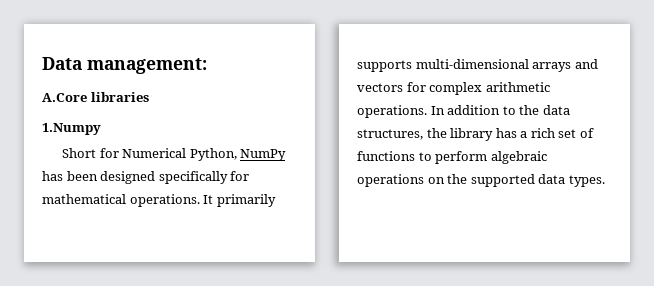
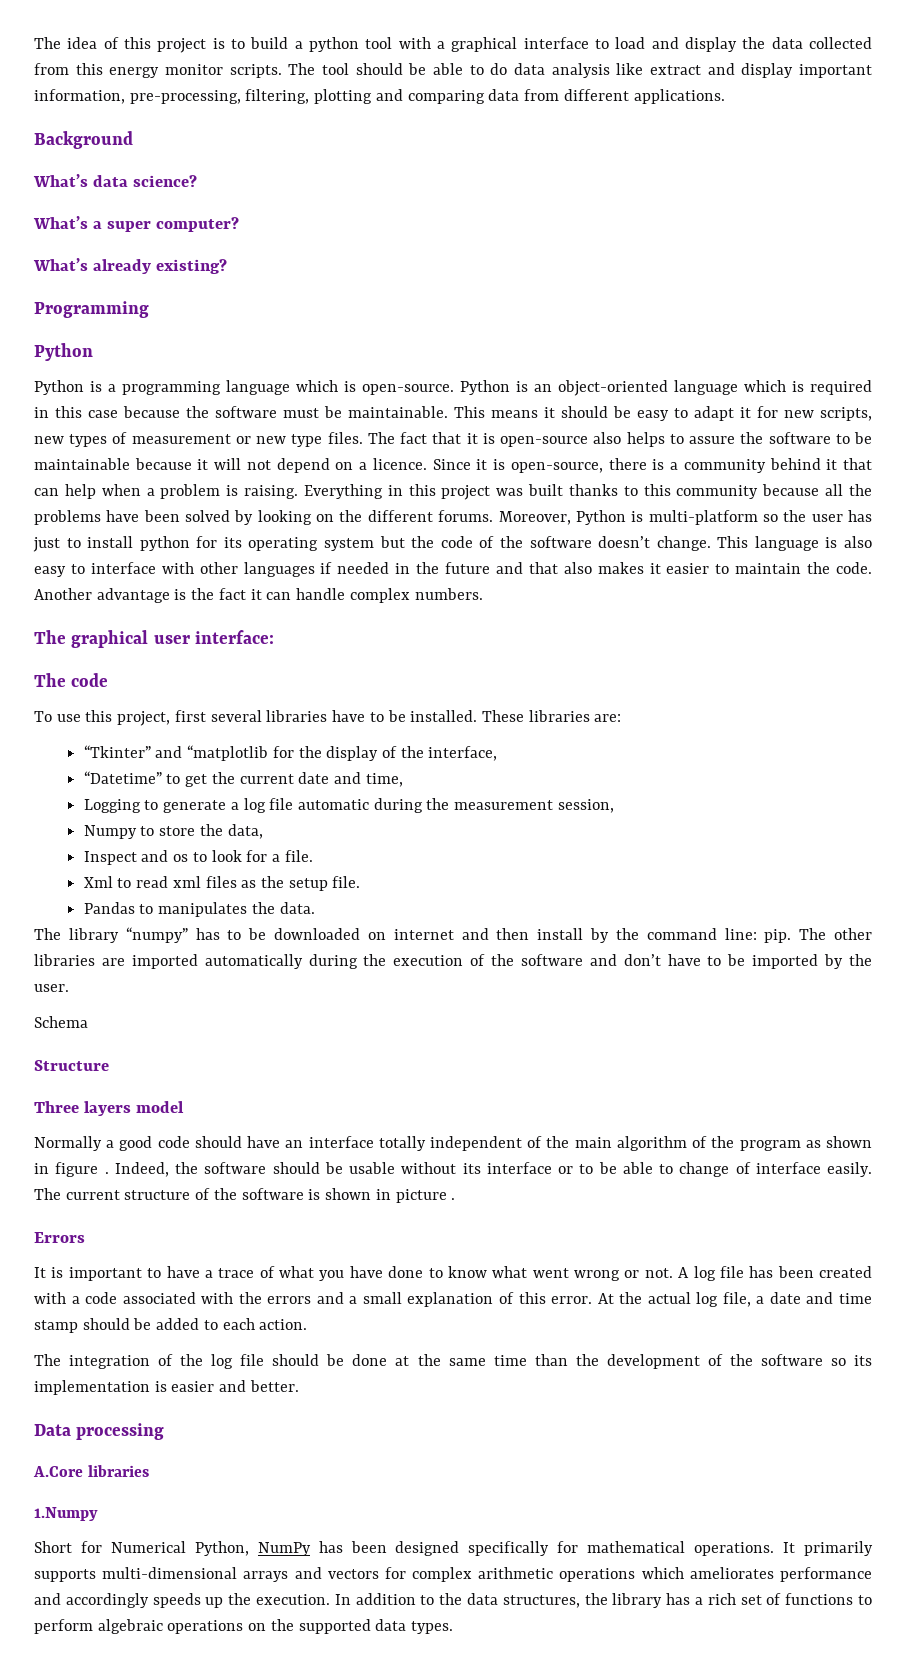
- Data management:
+ The idea of this project is to build a python tool with a graphical interface to load and display the data collected from this energy monitor scripts. The tool should be able to do data analysis like extract and display important information, pre-processing, filtering, plotting and comparing data from different applications.
+ Background
+ What’s data science?
+ What’s a super computer?
+ What’s already existing?
+ Programming
+ Python
+ Python is a programming language which is open-source. Python is an object-oriented language which is required in this case because the software must be maintainable. This means it should be easy to adapt it for new scripts, new types of measurement or new type files. The fact that it is open-source also helps to assure the software to be maintainable because it will not depend on a licence. Since it is open-source, there is a community behind it that can help when a problem is raising. Everything in this project was built thanks to this community because all the problems have been solved by looking on the different forums. Moreover, Python is multi-platform so the user has just to install python for its operating system but the code of the software doesn’t change. This language is also easy to interface with other languages if needed in the future and that also makes it easier to maintain the code. Another advantage is the fact it can handle complex numbers.
+ The graphical user interface:
+ The code
+ To use this project, first several libraries have to be installed. These libraries are:
+ “Tkinter” and “matplotlib for the display of the interface,
+ “Datetime” to get the current date and time,
+ Logging to generate a log file automatic during the measurement session,
+ Numpy to store the data,
+ Inspect and os to look for a file.
+ Xml to read xml files as the setup file.
+ Pandas to manipulates the data.
+ The library “numpy” has to be downloaded on internet and then install by the command line: pip. The other libraries are imported automatically during the execution of the software and don’t have to be imported by the user.
+ Schema
+ Structure
+ Three layers model
+ Normally a good code should have an interface totally independent of the main algorithm of the program as shown in figure . Indeed, the software should be usable without its interface or to be able to change of interface easily. The current structure of the software is shown in picture .
+ Errors
+ It is important to have a trace of what you have done to know what went wrong or not. A log file has been created with a code associated with the errors and a small explanation of this error. At the actual log file, a date and time stamp should be added to each action.
+ The integration of the log file should be done at the same time than the development of the software so its implementation is easier and better.
+ Data processing
- It primarily supports multi-dimensional arrays and vectors for complex arithmetic operations.
+ It primarily supports multi-dimensional arrays and vectors for complex arithmetic operations which ameliorates performance and accordingly speeds up the execution.

